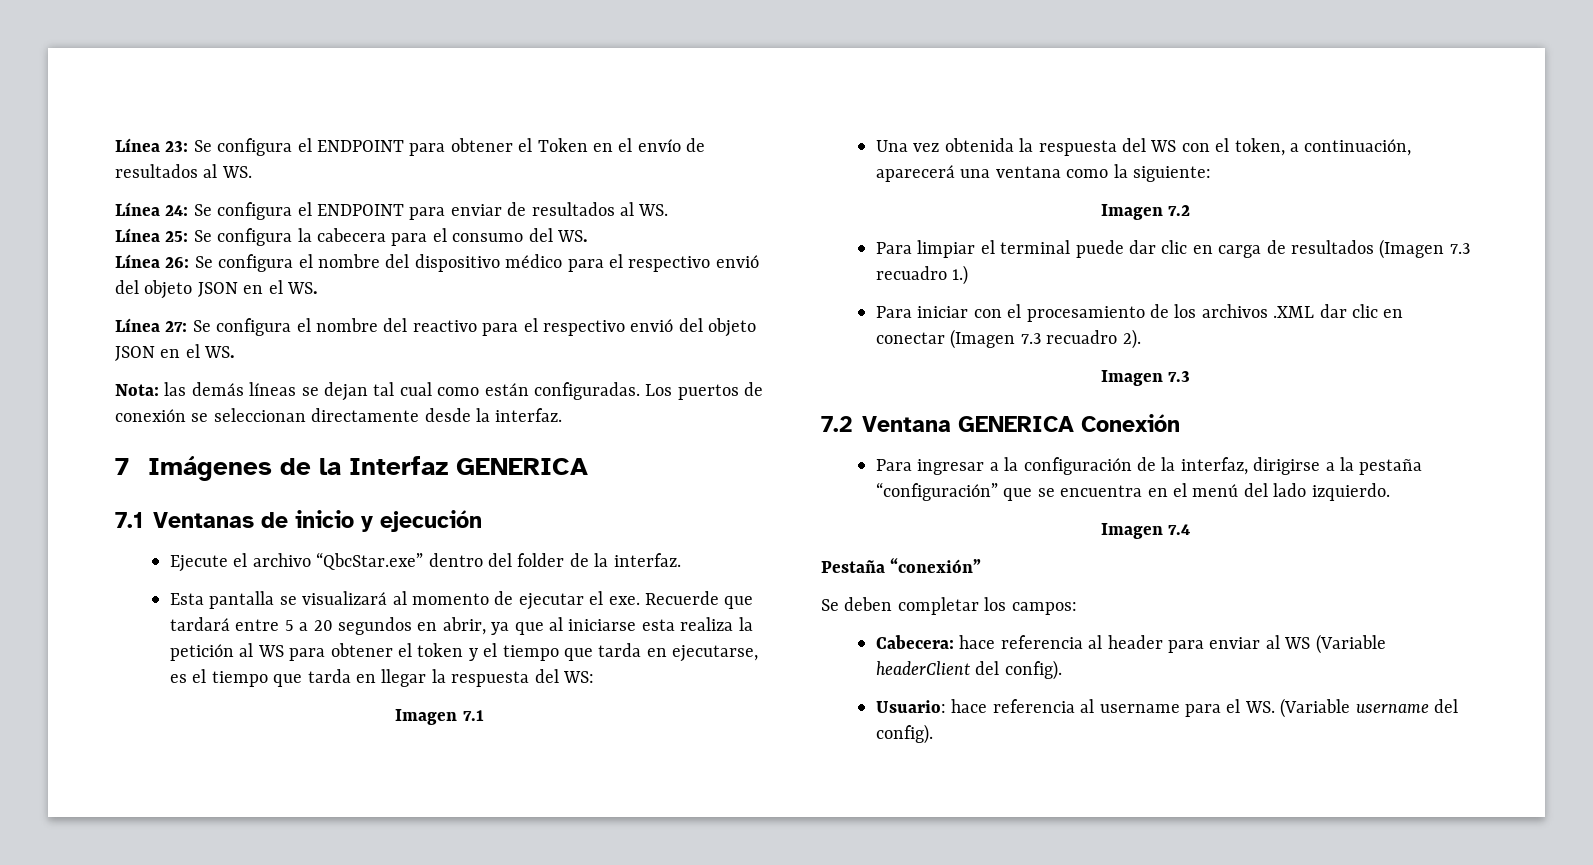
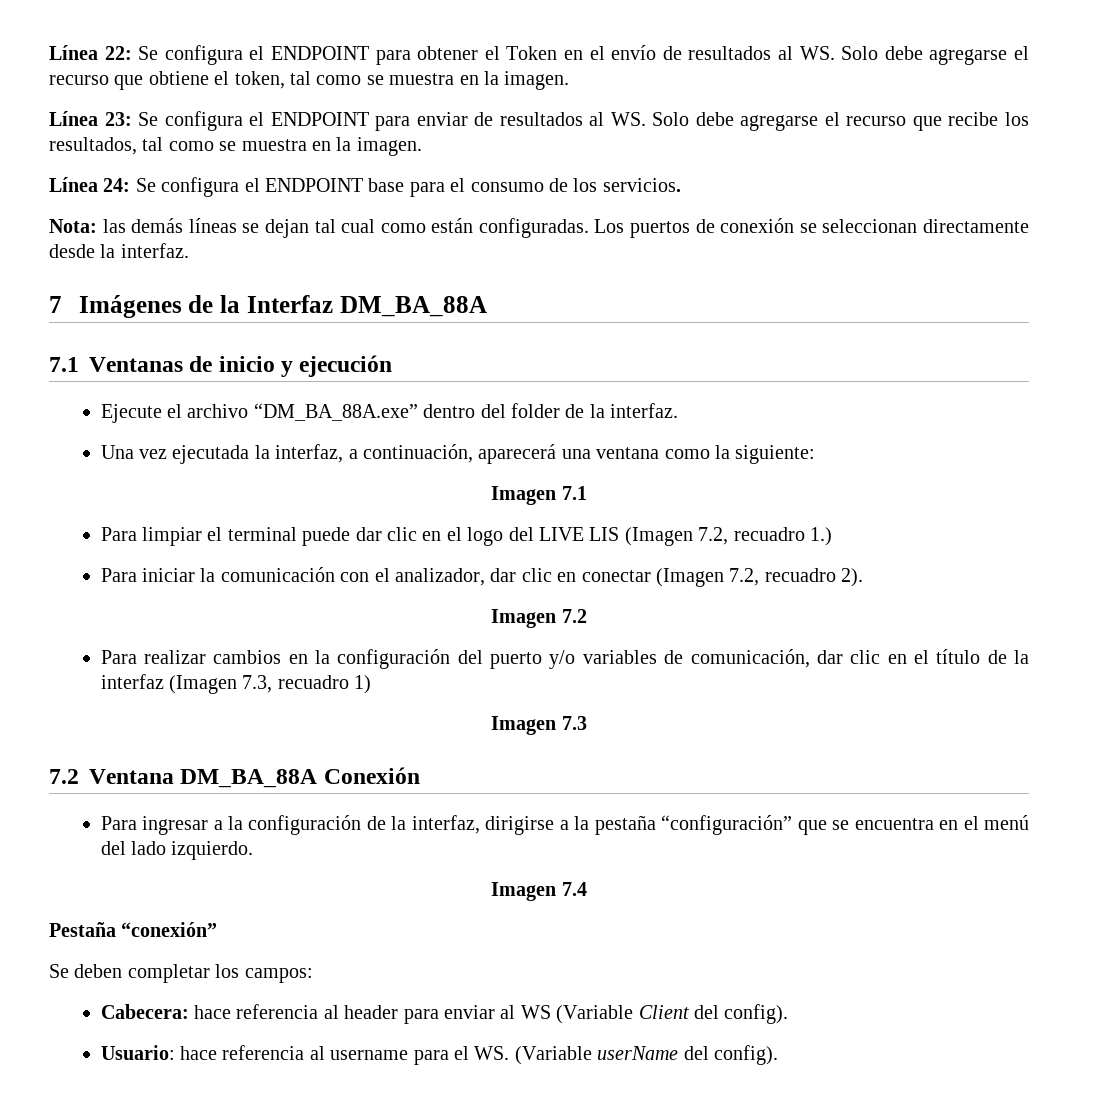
- Línea 23: Se configura el ENDPOINT para obtener el Token en el envío de resultados al WS.
- Línea 24: Se configura el ENDPOINT para enviar de resultados al WS.
- Línea 25: Se configura la cabecera para el consumo del WS.
- Línea 26: Se configura el nombre del dispositivo médico para el respectivo envió del objeto JSON en el WS.
- Línea 27: Se configura el nombre del reactivo para el respectivo envió del objeto JSON en el WS.
+ Línea 22: Se configura el ENDPOINT para obtener el Token en el envío de resultados al WS. Solo debe agregarse el recurso que obtiene el token, tal como se muestra en la imagen.
+ Línea 23: Se configura el ENDPOINT para enviar de resultados al WS. Solo debe agregarse el recurso que recibe los resultados, tal como se muestra en la imagen.
+ Línea 24: Se configura el ENDPOINT base para el consumo de los servicios.
- 7 Imágenes de la Interfaz GENERICA
+ 7 Imágenes de la Interfaz DM_BA_88A
- Ejecute el archivo “QbcStar.exe” dentro del folder de la interfaz.
+ Ejecute el archivo “DM_BA_88A.exe” dentro del folder de la interfaz.
- Esta pantalla se visualizará al momento de ejecutar el exe. Recuerde que tardará entre 5 a 20 segundos en abrir, ya que al iniciarse esta realiza la petición al WS para obtener el token y el tiempo que tarda en ejecutarse, es el tiempo que tarda en llegar la respuesta del WS:
- Imagen 7.1
- Una vez obtenida la respuesta del WS con el token, a continuación, aparecerá una ventana como la siguiente:
+ Una vez ejecutada la interfaz, a continuación, aparecerá una ventana como la siguiente:
- Imagen 7.2
+ Imagen 7.1
- Para limpiar el terminal puede dar clic en carga de resultados (Imagen 7.3 recuadro 1.)
- Para iniciar con el procesamiento de los archivos .XML dar clic en conectar (Imagen 7.3 recuadro 2).
+ Para limpiar el terminal puede dar clic en el logo del LIVE LIS (Imagen 7.2, recuadro 1.)
+ Para iniciar la comunicación con el analizador, dar clic en conectar (Imagen 7.2, recuadro 2).
+ Imagen 7.2
+ Para realizar cambios en la configuración del puerto y/o variables de comunicación, dar clic en el título de la interfaz (Imagen 7.3, recuadro 1)
- 7.2 Ventana GENERICA Conexión
+ 7.2 Ventana DM_BA_88A Conexión
- Cabecera: hace referencia al header para enviar al WS (Variable headerClient del config).
+ Cabecera: hace referencia al header para enviar al WS (Variable Client del config).
- Usuario: hace referencia al username para el WS. (Variable username del config).
+ Usuario: hace referencia al username para el WS. (Variable userName del config).

